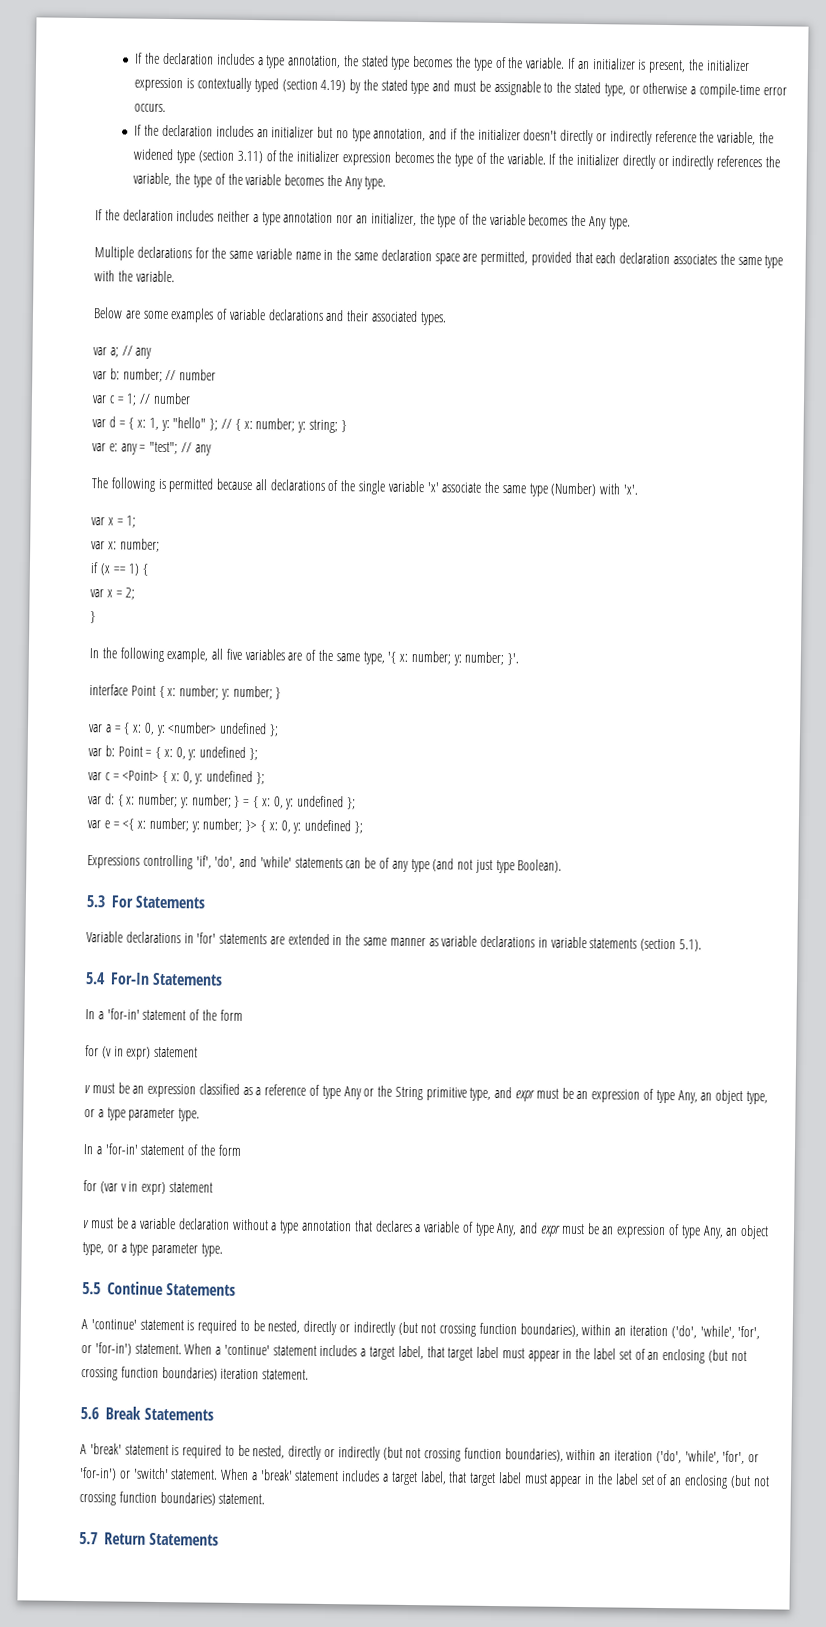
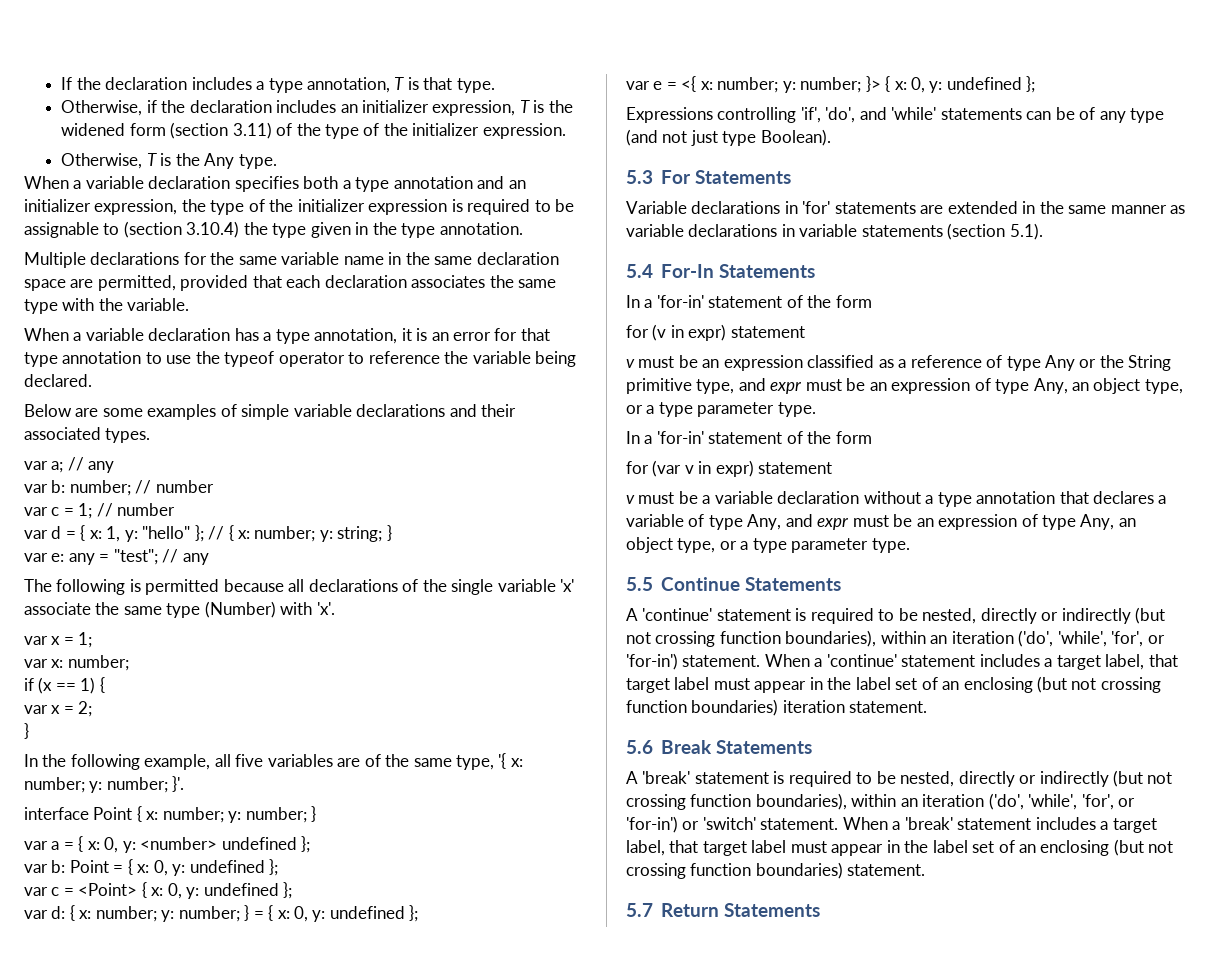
- If the declaration includes a type annotation, the stated type becomes the type of the variable. If an initializer is present, the initializer expression is contextually typed (section 4.19) by the stated type and must be assignable to the stated type, or otherwise a compile-time error occurs.
- If the declaration includes an initializer but no type annotation, and if the initializer doesn't directly or indirectly reference the variable, the widened type (section 3.11) of the initializer expression becomes the type of the variable. If the initializer directly or indirectly references the variable, the type of the variable becomes the Any type.
- If the declaration includes neither a type annotation nor an initializer, the type of the variable becomes the Any type.
+ If the declaration includes a type annotation, T is that type.
+ Otherwise, if the declaration includes an initializer expression, T is the widened form (section 3.11) of the type of the initializer expression.
+ Otherwise, T is the Any type.
+ When a variable declaration specifies both a type annotation and an initializer expression, the type of the initializer expression is required to be assignable to (section 3.10.4) the type given in the type annotation.
+ When a variable declaration has a type annotation, it is an error for that type annotation to use the typeof operator to reference the variable being declared.
- Below are some examples of variable declarations and their associated types.
+ Below are some examples of simple variable declarations and their associated types.

